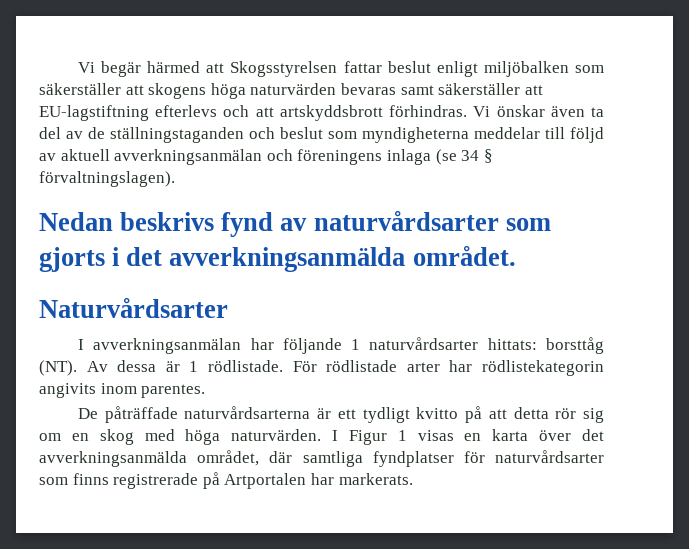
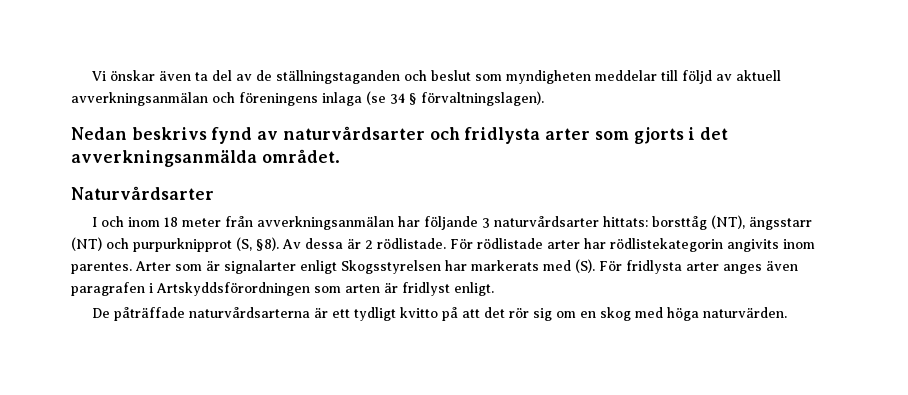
- Vi begär härmed att Skogsstyrelsen fattar beslut enligt miljöbalken som säkerställer att skogens höga naturvärden bevaras samt säkerställer att EU-lagstiftning efterlevs och att artskyddsbrott förhindras. Vi önskar även ta del av de ställningstaganden och beslut som myndigheterna meddelar till följd av aktuell avverkningsanmälan och föreningens inlaga (se 34 § förvaltningslagen).
+ Vi önskar även ta del av de ställningstaganden och beslut som myndigheten meddelar till följd av aktuell avverkningsanmälan och föreningens inlaga (se 34 § förvaltningslagen).
- Nedan beskrivs fynd av naturvårdsarter som gjorts i det avverkningsanmälda området.
+ Nedan beskrivs fynd av naturvårdsarter och fridlysta arter som gjorts i det avverkningsanmälda området.
- I avverkningsanmälan har följande 1 naturvårdsarter hittats: borsttåg (NT). Av dessa är 1 rödlistade.
+ I och inom 18 meter från avverkningsanmälan har följande 3 naturvårdsarter hittats: borsttåg (NT), ängsstarr (NT) och purpurknipprot (S, §8). Av dessa är 2 rödlistade.
+ Arter som är signalarter enligt Skogsstyrelsen har markerats med (S). För fridlysta arter anges även paragrafen i Artskyddsförordningen som arten är fridlyst enligt.
- De påträffade naturvårdsarterna är ett tydligt kvitto på att detta rör sig om en skog med höga naturvärden. I Figur 1 visas en karta över det avverkningsanmälda området, där samtliga fyndplatser för naturvårdsarter som finns registrerade på Artportalen har markerats.
+ De påträffade naturvårdsarterna är ett tydligt kvitto på att det rör sig om en skog med höga naturvärden.

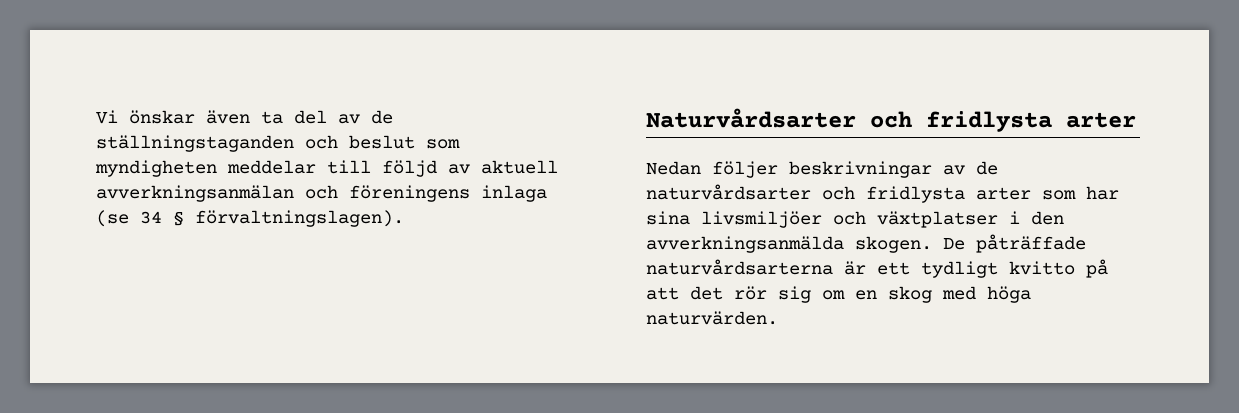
- Nedan beskrivs fynd av naturvårdsarter och fridlysta arter som gjorts i det avverkningsanmälda området.
- Naturvårdsarter
- I och inom 18 meter från avverkningsanmälan har följande 3 naturvårdsarter hittats: borsttåg (NT), ängsstarr (NT) och purpurknipprot (S, §8). Av dessa är 2 rödlistade. För rödlistade arter har rödlistekategorin angivits inom parentes. Arter som är signalarter enligt Skogsstyrelsen har markerats med (S). För fridlysta arter anges även paragrafen i Artskyddsförordningen som arten är fridlyst enligt.
- De påträffade naturvårdsarterna är ett tydligt kvitto på att det rör sig om en skog med höga naturvärden.
+ Naturvårdsarter och fridlysta arter
+ Nedan följer beskrivningar av de naturvårdsarter och fridlysta arter som har sina livsmiljöer och växtplatser i den avverkningsanmälda skogen. De påträffade naturvårdsarterna är ett tydligt kvitto på att det rör sig om en skog med höga naturvärden.

